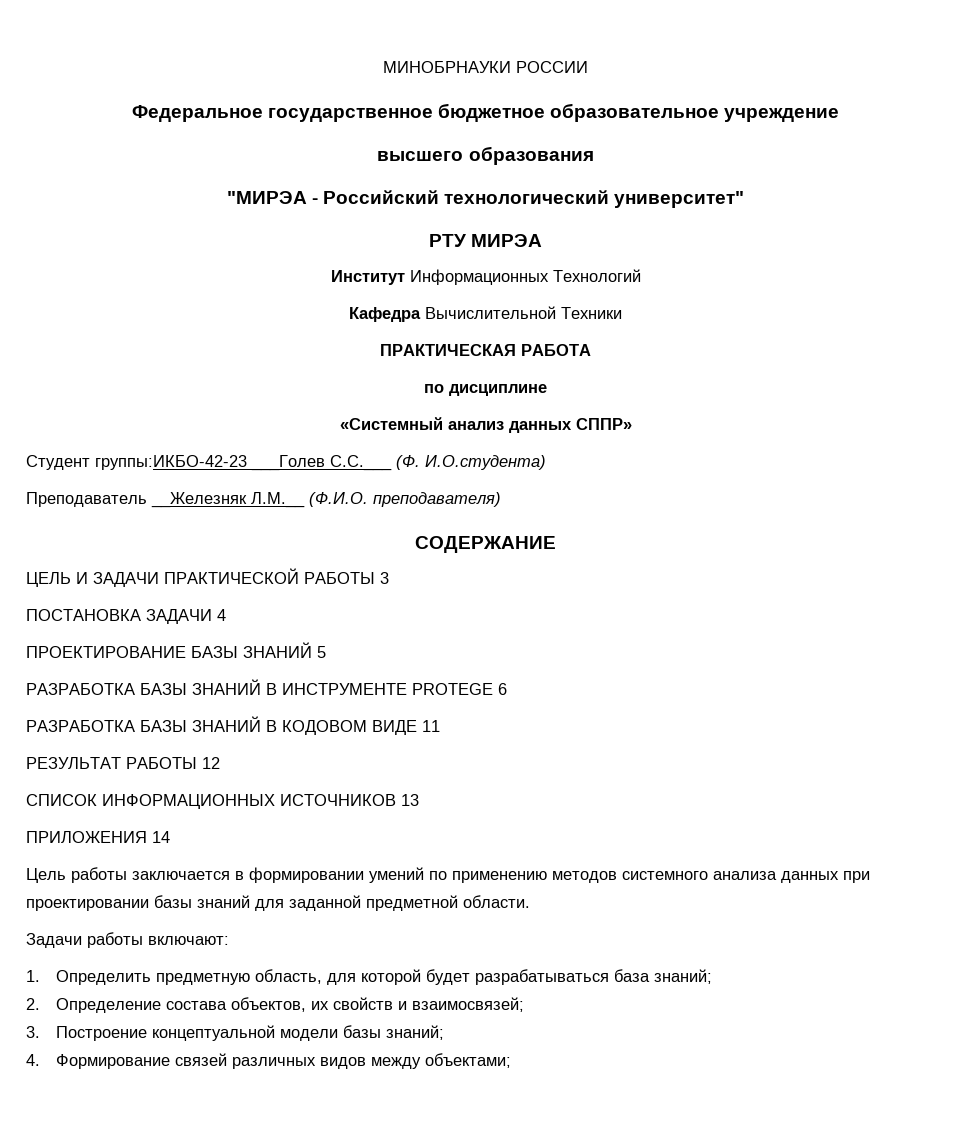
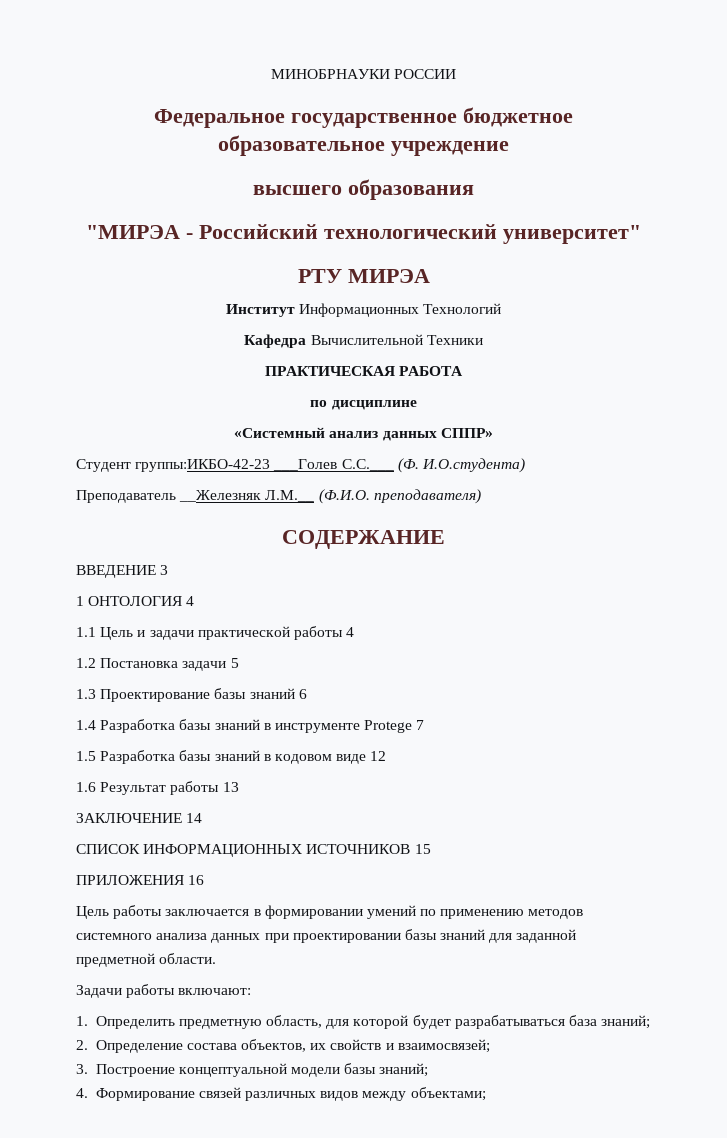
- ЦЕЛЬ И ЗАДАЧИ ПРАКТИЧЕСКОЙ РАБОТЫ 3
+ ВВЕДЕНИЕ 3
- ПОСТАНОВКА ЗАДАЧИ 4
- ПРОЕКТИРОВАНИЕ БАЗЫ ЗНАНИЙ 5
- РАЗРАБОТКА БАЗЫ ЗНАНИЙ В ИНСТРУМЕНТЕ PROTEGE 6
- РАЗРАБОТКА БАЗЫ ЗНАНИЙ В КОДОВОМ ВИДЕ 11
- РЕЗУЛЬТАТ РАБОТЫ 12
+ 1 ОНТОЛОГИЯ 4
+ 1.1 Цель и задачи практической работы 4
+ 1.2 Постановка задачи 5
+ 1.3 Проектирование базы знаний 6
+ 1.4 Разработка базы знаний в инструменте Protege 7
+ 1.5 Разработка базы знаний в кодовом виде 12
+ 1.6 Результат работы 13
+ ЗАКЛЮЧЕНИЕ 14
- СПИСОК ИНФОРМАЦИОННЫХ ИСТОЧНИКОВ 13
+ СПИСОК ИНФОРМАЦИОННЫХ ИСТОЧНИКОВ 15
- ПРИЛОЖЕНИЯ 14
+ ПРИЛОЖЕНИЯ 16

